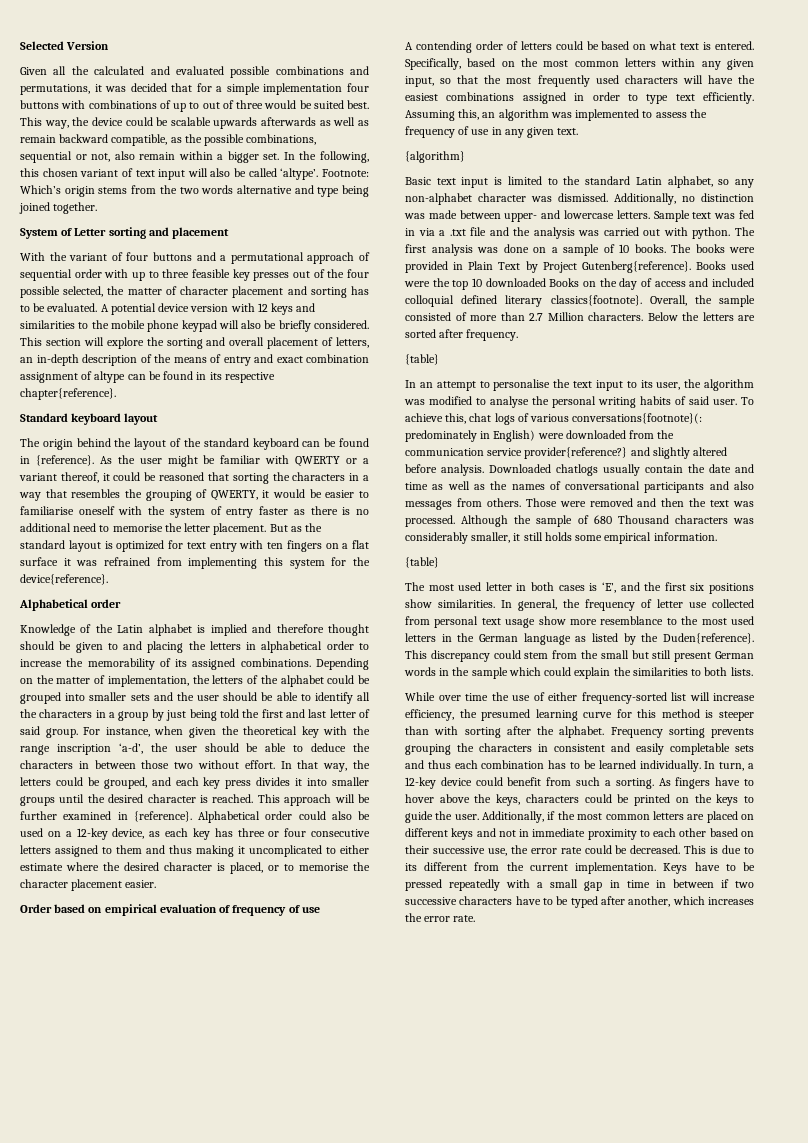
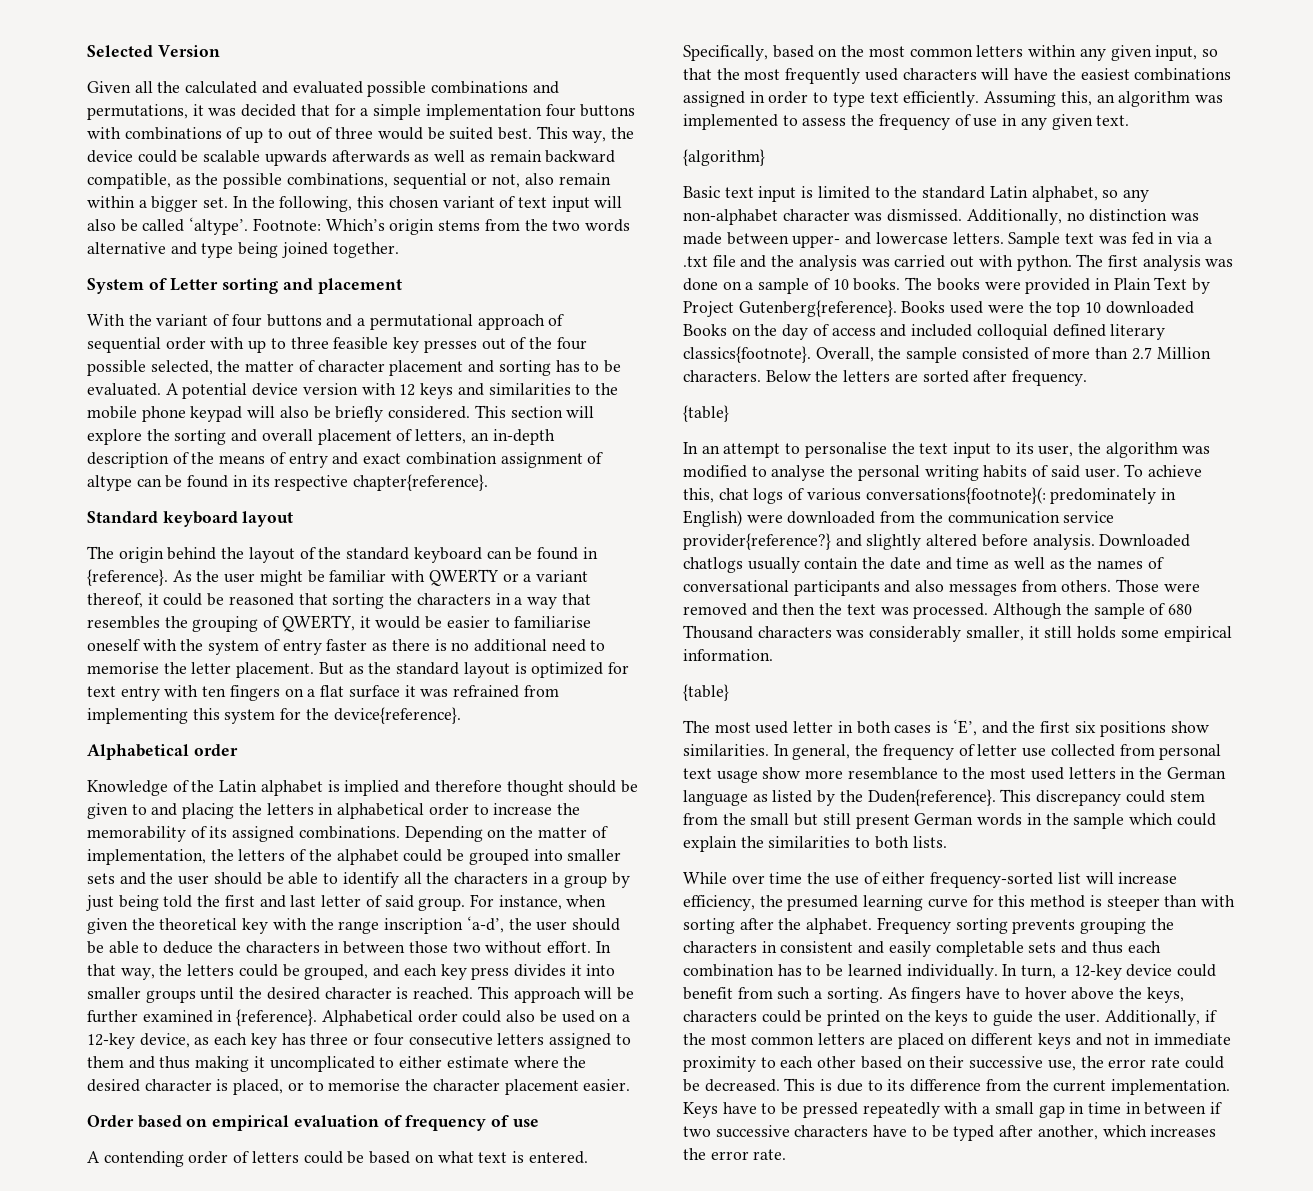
- This is due to its different from the current implementation.
+ This is due to its difference from the current implementation.

